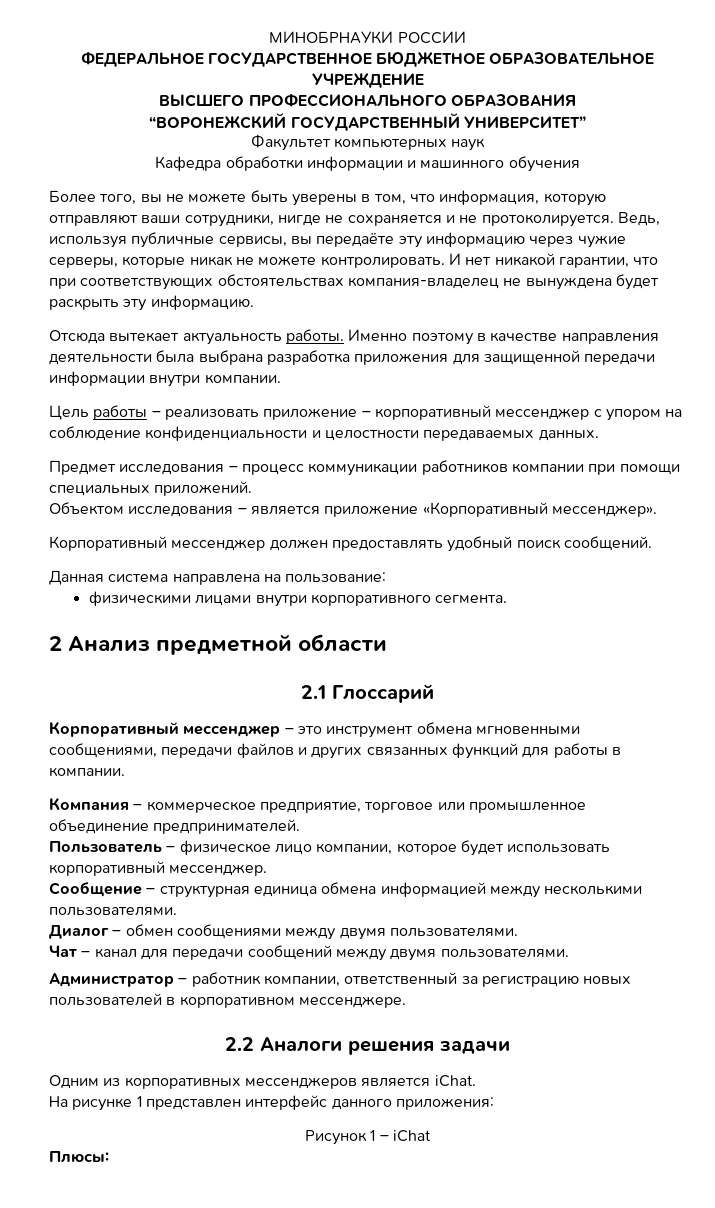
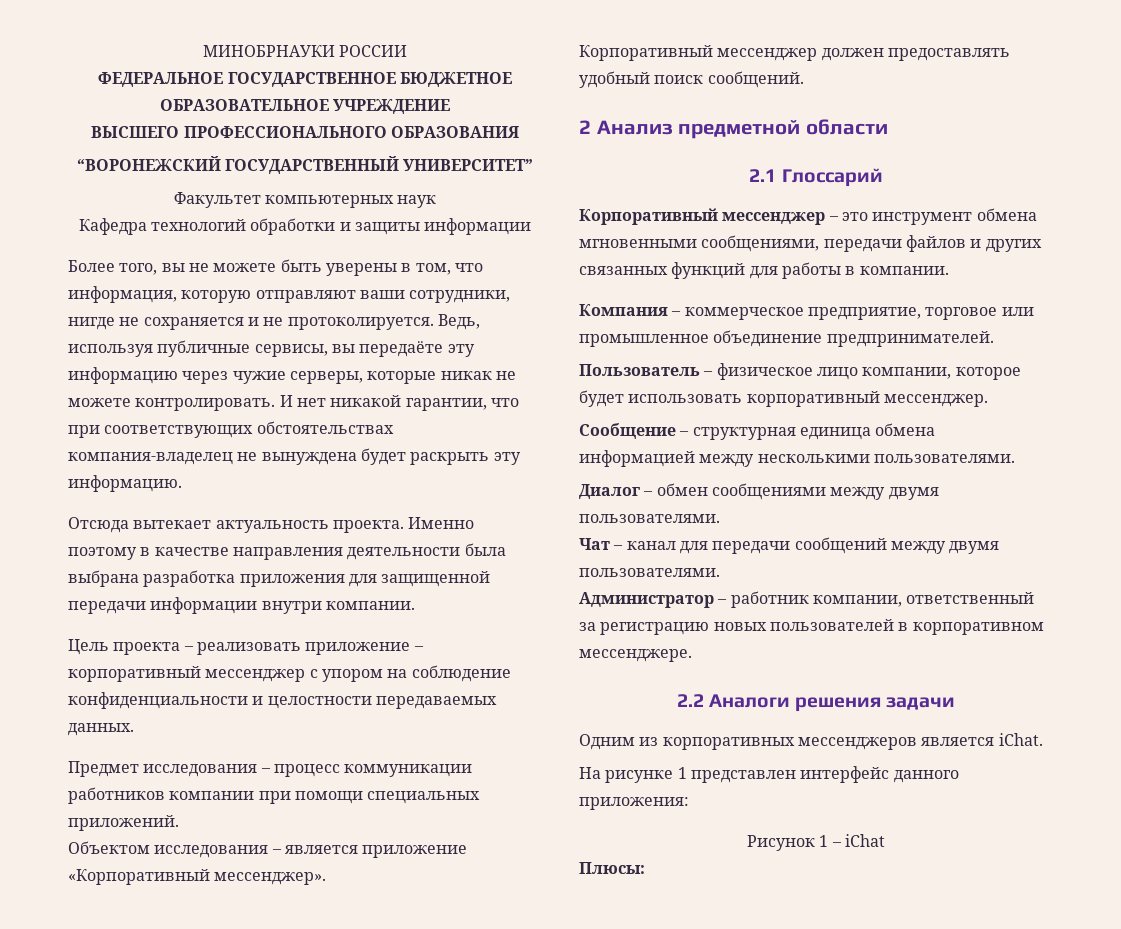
- Кафедра обработки информации и машинного обучения
+ Кафедра технологий обработки и защиты информации
- Отсюда вытекает актуальность работы.
+ Отсюда вытекает актуальность проекта.
- Цель работы – реализовать приложение – корпоративный мессенджер с упором на соблюдение конфиденциальности и целостности передаваемых данных.
+ Цель проекта – реализовать приложение – корпоративный мессенджер с упором на соблюдение конфиденциальности и целостности передаваемых данных.
- Данная система направлена на пользование:
- физическими лицами внутри корпоративного сегмента.

